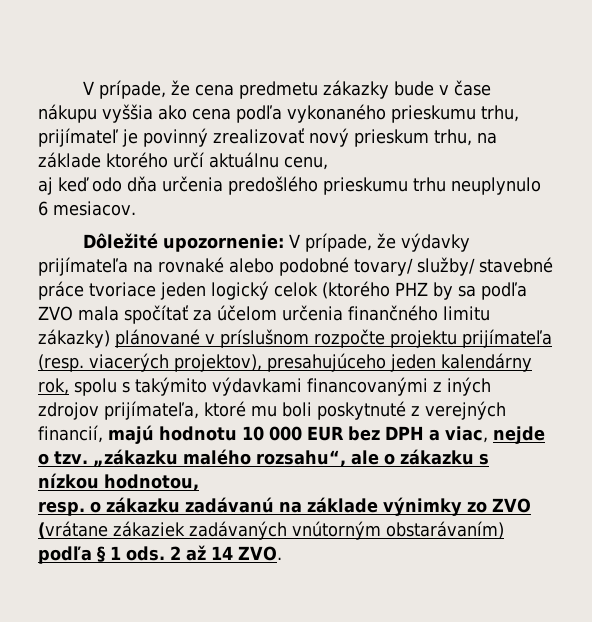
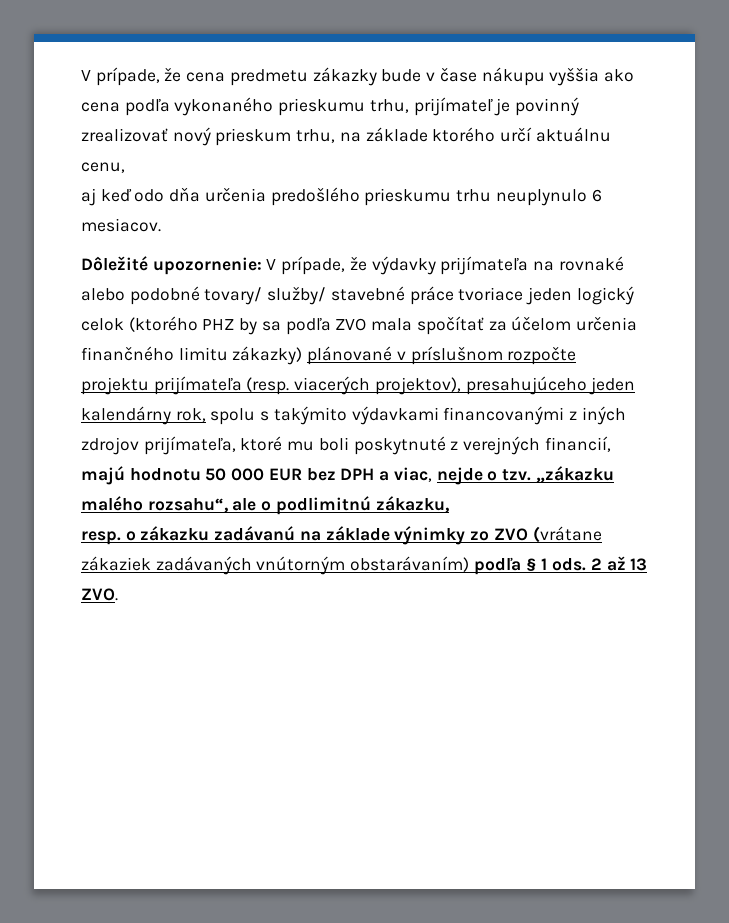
- V prípade, že výdavky prijímateľa na rovnaké alebo podobné tovary/ služby/ stavebné práce tvoriace jeden logický celok (ktorého PHZ by sa podľa ZVO mala spočítať za účelom určenia finančného limitu zákazky) plánované v príslušnom rozpočte projektu prijímateľa (resp. viacerých projektov), presahujúceho jeden kalendárny rok, spolu s takýmito výdavkami financovanými z iných zdrojov prijímateľa, ktoré mu boli poskytnuté z verejných financií, majú hodnotu 10 000 EUR bez DPH a viac, nejde o tzv.
+ V prípade, že výdavky prijímateľa na rovnaké alebo podobné tovary/ služby/ stavebné práce tvoriace jeden logický celok (ktorého PHZ by sa podľa ZVO mala spočítať za účelom určenia finančného limitu zákazky) plánované v príslušnom rozpočte projektu prijímateľa (resp. viacerých projektov), presahujúceho jeden kalendárny rok, spolu s takýmito výdavkami financovanými z iných zdrojov prijímateľa, ktoré mu boli poskytnuté z verejných financií, majú hodnotu 50 000 EUR bez DPH a viac, nejde o tzv.
- „zákazku malého rozsahu“, ale o zákazku s nízkou hodnotou,
+ „zákazku malého rozsahu“, ale o podlimitnú zákazku,
- 2 až 14 ZVO.
+ 2 až 13 ZVO.

